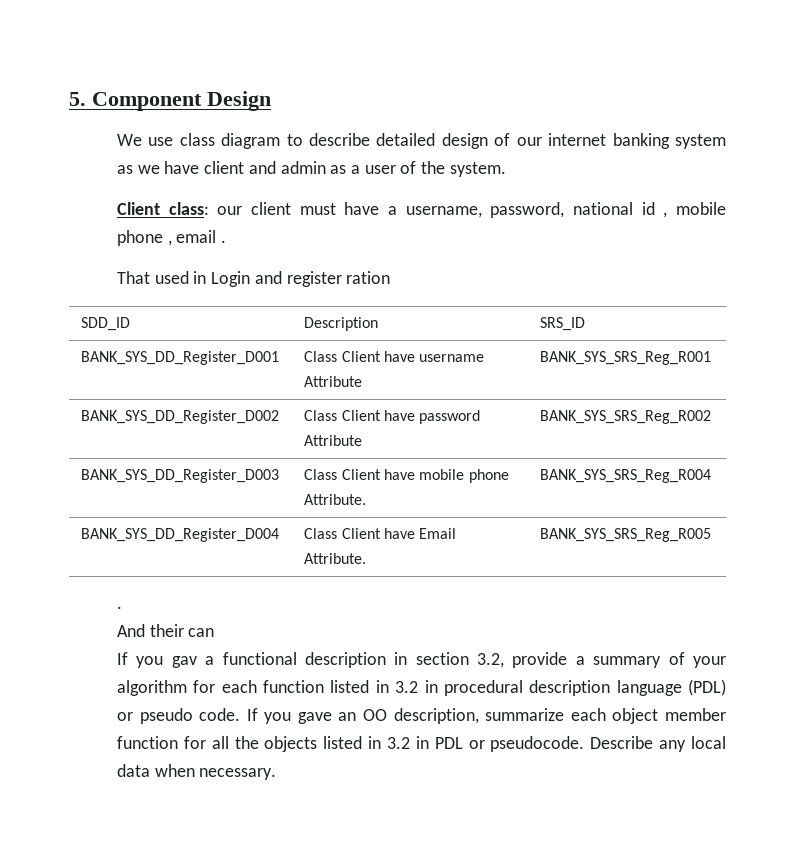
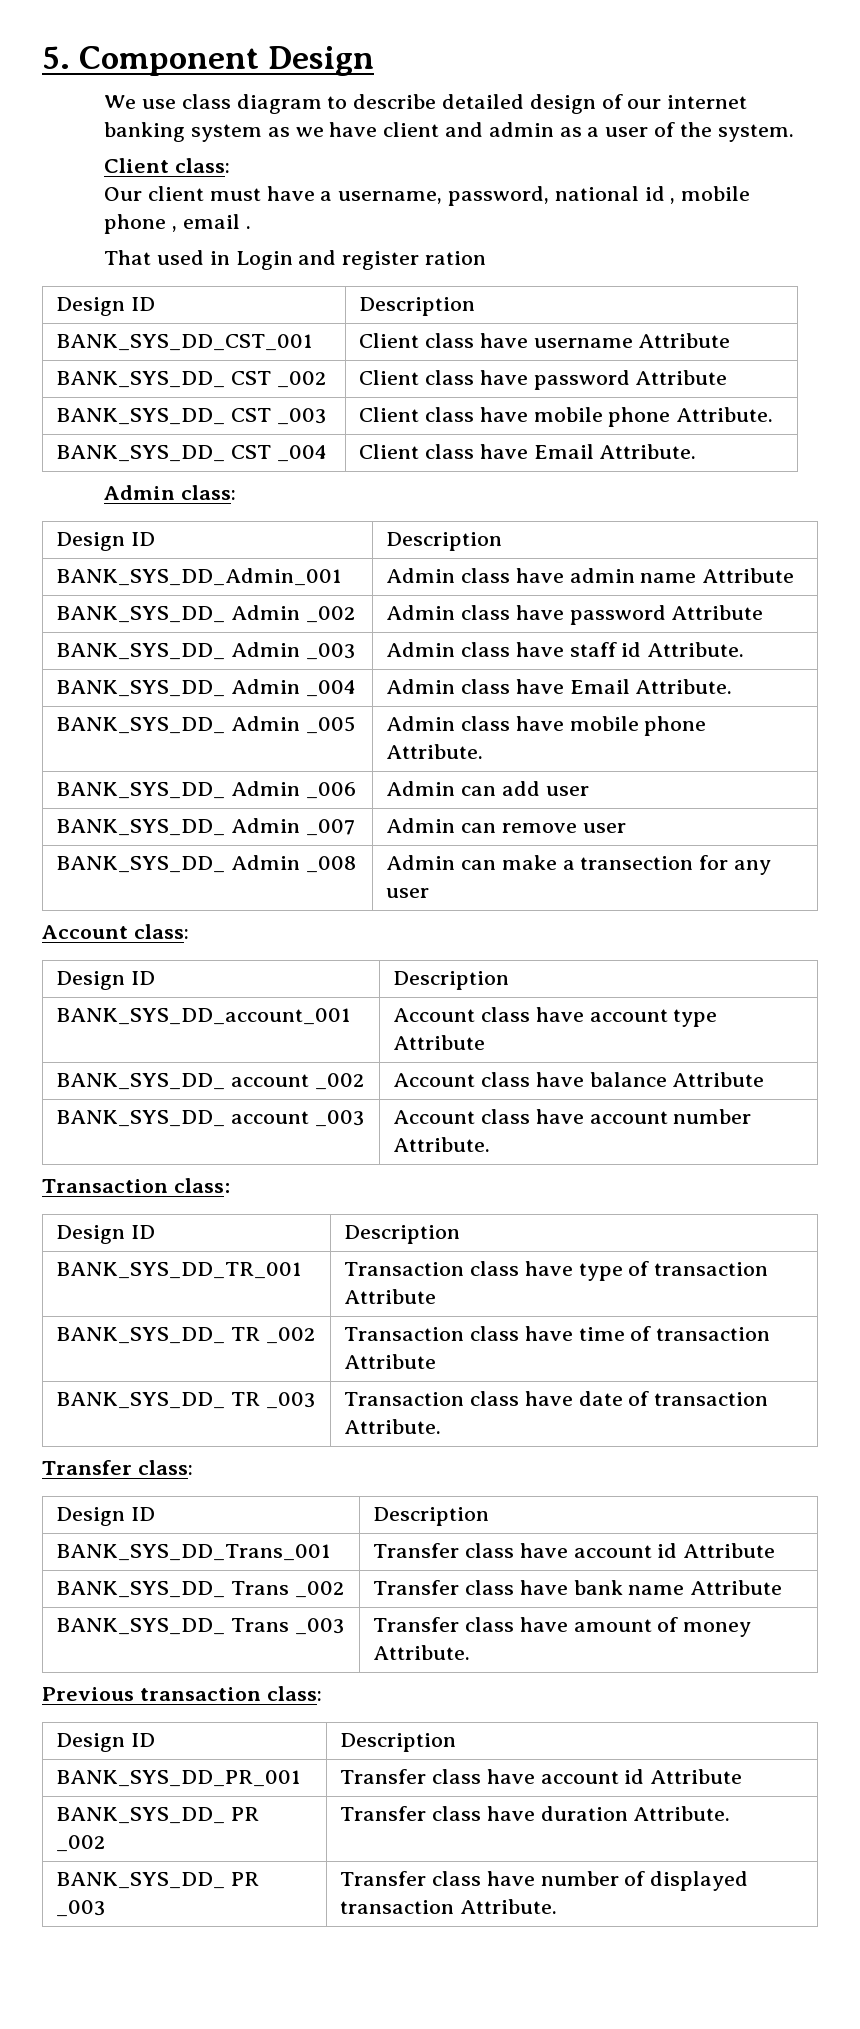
- Client class: our client must have a username, password, national id , mobile phone , email .
+ Client class:
+ Our client must have a username, password, national id , mobile phone , email .
  That used in Login and register ration
- SDD_ID | Description | SRS_ID
- BANK_SYS_DD_Register_D001 | Class Client have username Attribute | BANK_SYS_SRS_Reg_R001
- BANK_SYS_DD_Register_D002 | Class Client have password Attribute | BANK_SYS_SRS_Reg_R002
- BANK_SYS_DD_Register_D003 | Class Client have mobile phone Attribute. | BANK_SYS_SRS_Reg_R004
- BANK_SYS_DD_Register_D004 | Class Client have Email Attribute. | BANK_SYS_SRS_Reg_R005
- .
- And their can
- If you gav a functional description in section 3.2, provide a summary of your algorithm for each function listed in 3.2 in procedural description language (PDL) or pseudo code. If you gave an OO description, summarize each object member function for all the objects listed in 3.2 in PDL or pseudocode. Describe any local data when necessary.
+ Design ID | Description
+ BANK_SYS_DD_CST_001 | Client class have username Attribute
+ BANK_SYS_DD_ CST _002 | Client class have password Attribute
+ BANK_SYS_DD_ CST _003 | Client class have mobile phone Attribute.
+ BANK_SYS_DD_ CST _004 | Client class have Email Attribute.
+ Admin class:
+ Design ID | Description
+ BANK_SYS_DD_Admin_001 | Admin class have admin name Attribute
+ BANK_SYS_DD_ Admin _002 | Admin class have password Attribute
+ BANK_SYS_DD_ Admin _003 | Admin class have staff id Attribute.
+ BANK_SYS_DD_ Admin _004 | Admin class have Email Attribute.
+ BANK_SYS_DD_ Admin _005 | Admin class have mobile phone Attribute.
+ BANK_SYS_DD_ Admin _006 | Admin can add user
+ BANK_SYS_DD_ Admin _007 | Admin can remove user
+ BANK_SYS_DD_ Admin _008 | Admin can make a transection for any user
+ Account class:
+ Design ID | Description
+ BANK_SYS_DD_account_001 | Account class have account type Attribute
+ BANK_SYS_DD_ account _002 | Account class have balance Attribute
+ BANK_SYS_DD_ account _003 | Account class have account number Attribute.
+ Transaction class:
+ Design ID | Description
+ BANK_SYS_DD_TR_001 | Transaction class have type of transaction Attribute
+ BANK_SYS_DD_ TR _002 | Transaction class have time of transaction Attribute
+ BANK_SYS_DD_ TR _003 | Transaction class have date of transaction Attribute.
+ Transfer class:
+ Design ID | Description
+ BANK_SYS_DD_Trans_001 | Transfer class have account id Attribute
+ BANK_SYS_DD_ Trans _002 | Transfer class have bank name Attribute
+ BANK_SYS_DD_ Trans _003 | Transfer class have amount of money Attribute.
+ Previous transaction class:
+ Design ID | Description
+ BANK_SYS_DD_PR_001 | Transfer class have account id Attribute
+ BANK_SYS_DD_ PR _002 | Transfer class have duration Attribute.
+ BANK_SYS_DD_ PR _003 | Transfer class have number of displayed transaction Attribute.

